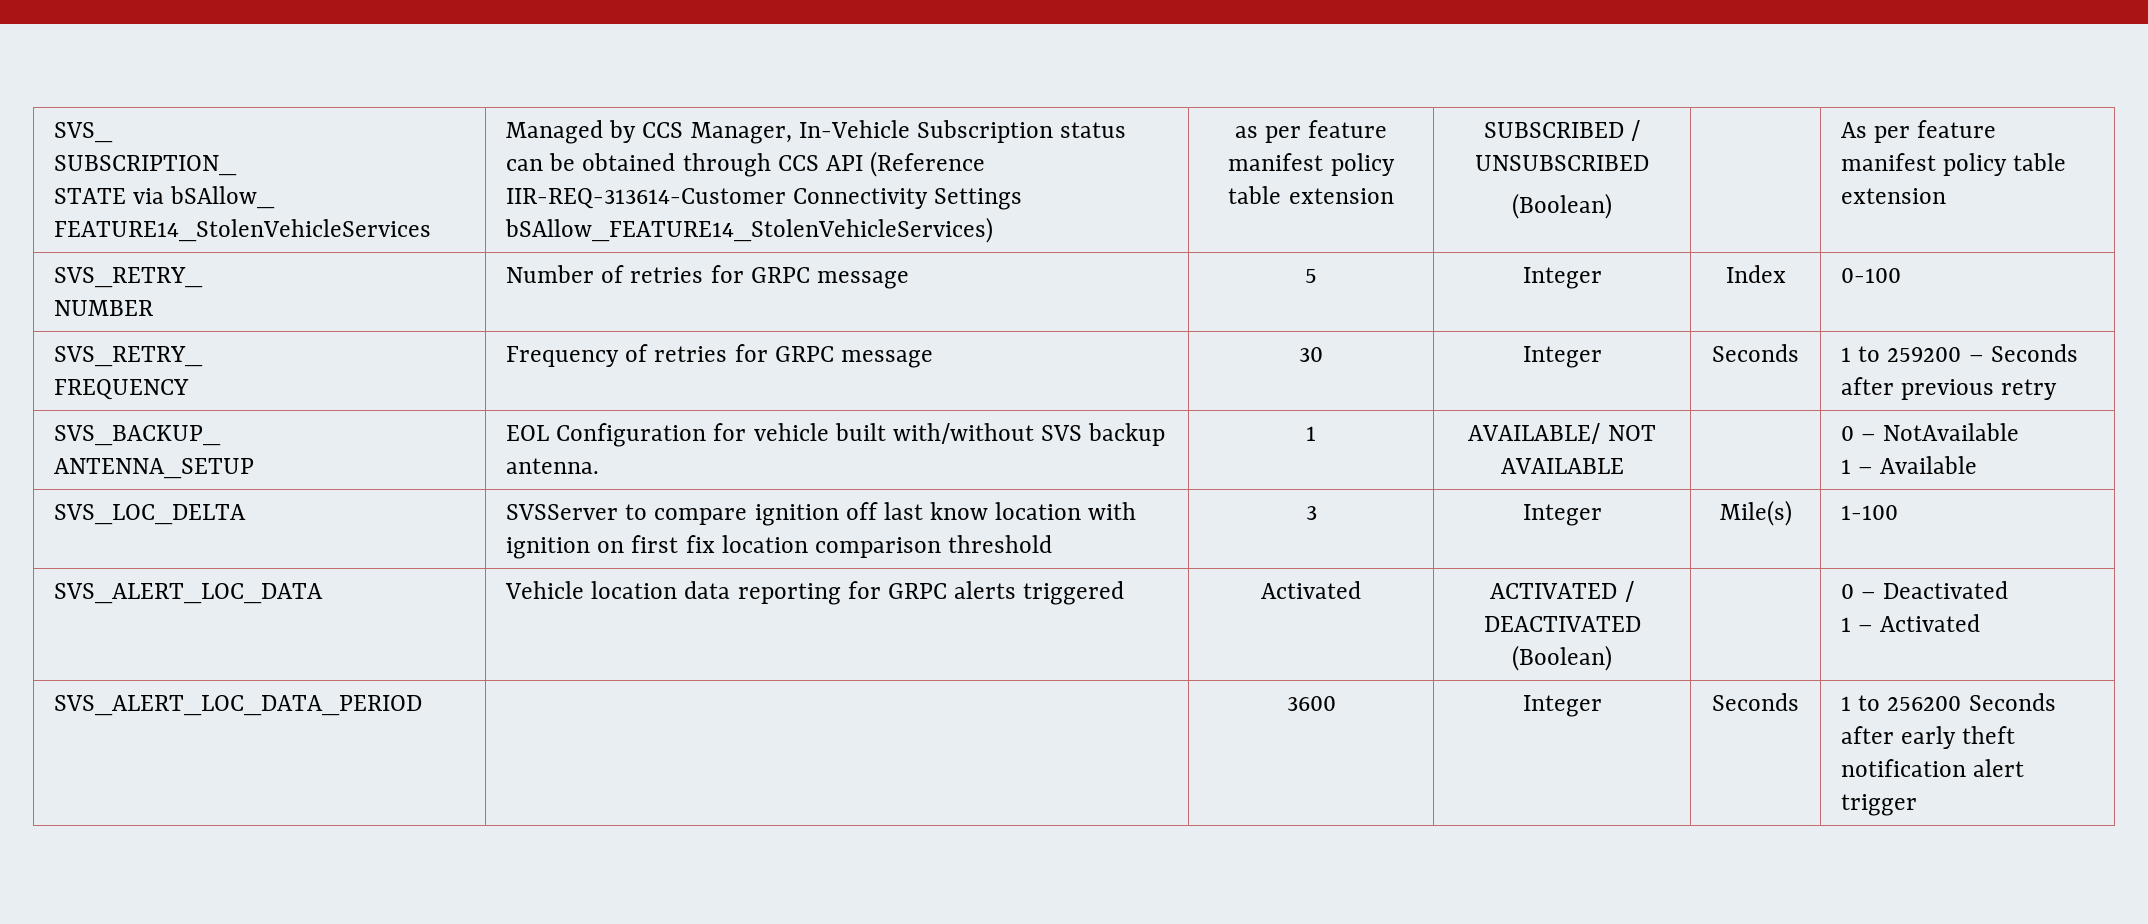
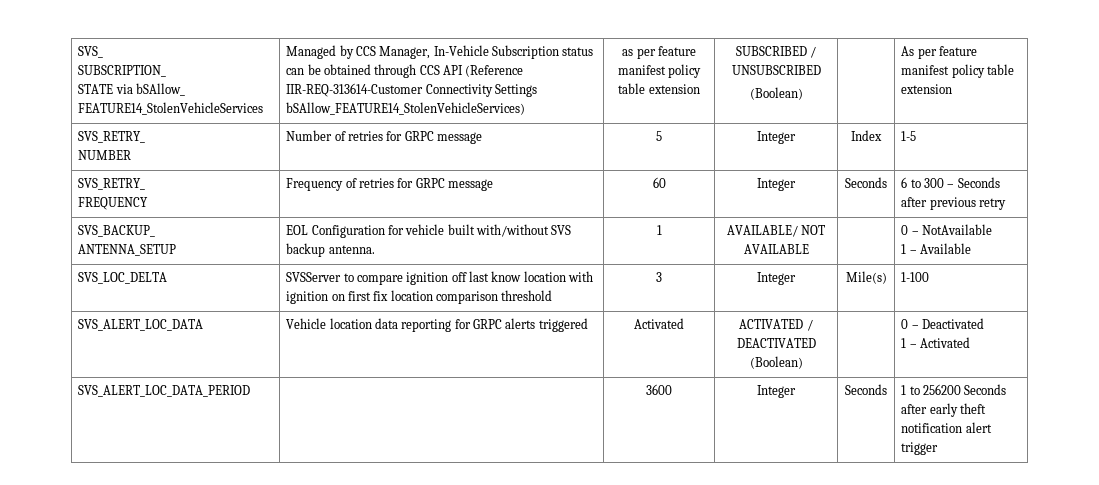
  As per feature manifest policy table extension
  SVS_RETRY_
- NUMBER | Number of retries for GRPC message | 5 | Integer | Index | 0-100
+ NUMBER | Number of retries for GRPC message | 5 | Integer | Index | 1-5
  SVS_RETRY_
- FREQUENCY | Frequency of retries for GRPC message | 30 | Integer | Seconds | 1 to 259200 – Seconds after previous retry
+ FREQUENCY | Frequency of retries for GRPC message | 60 | Integer | Seconds | 6 to 300 – Seconds after previous retry

